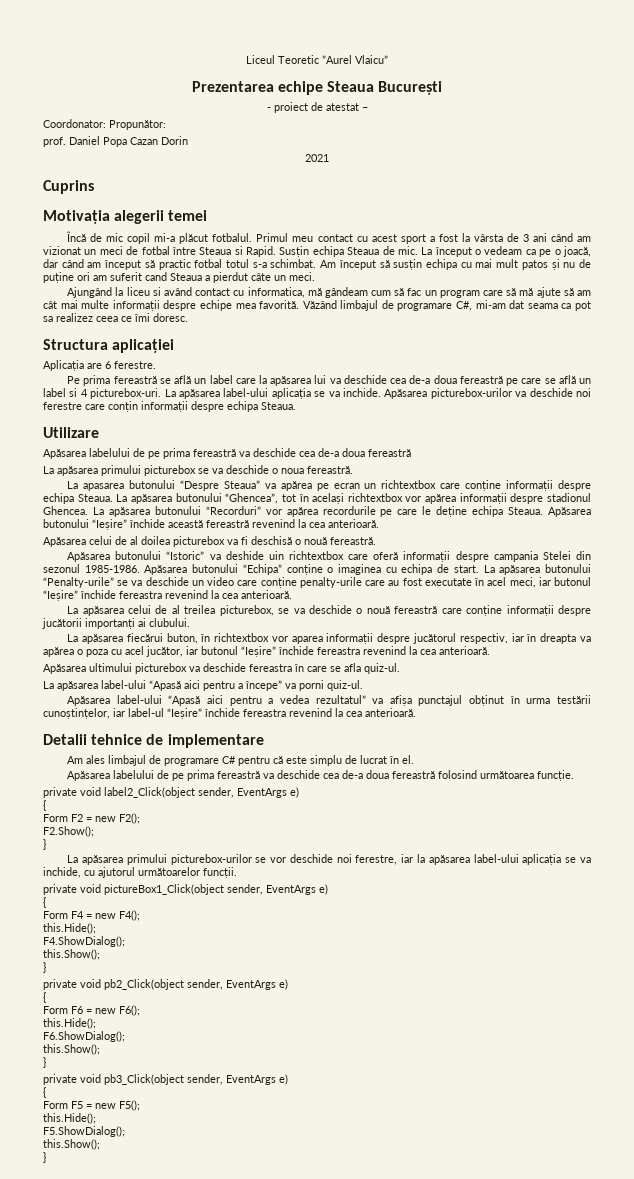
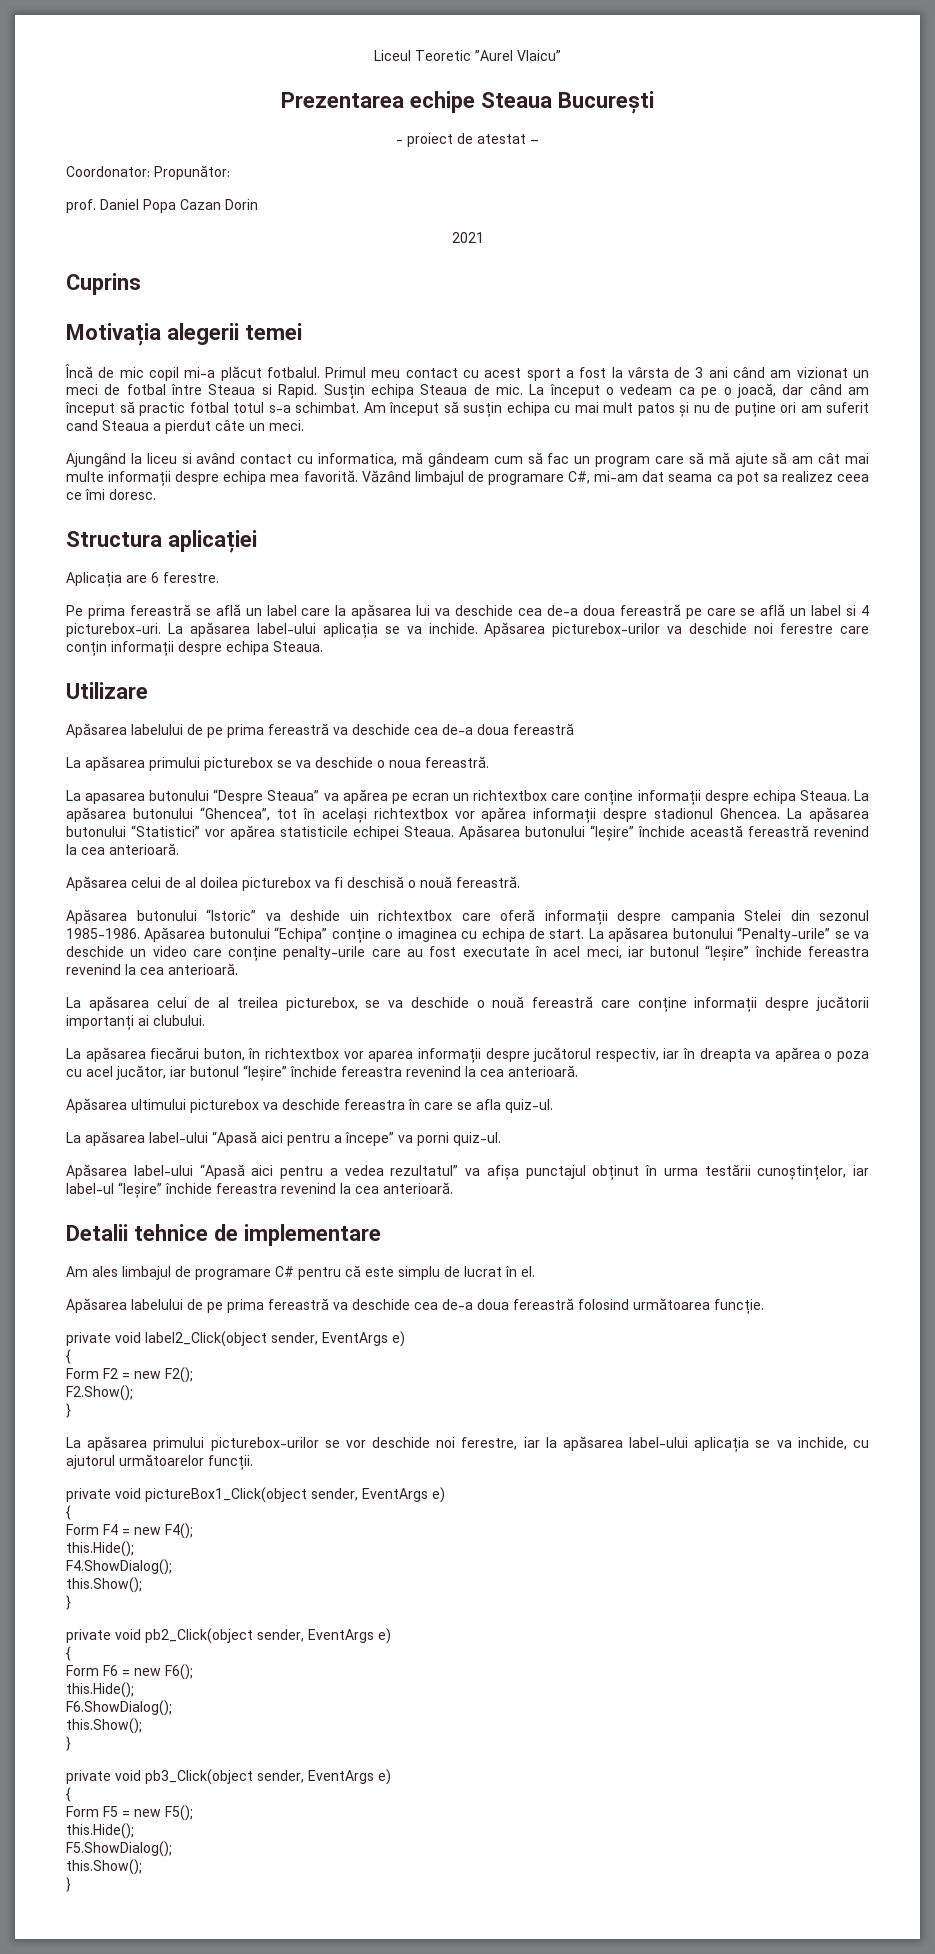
- Ajungând la liceu si având contact cu informatica, mă gândeam cum să fac un program care să mă ajute să am cât mai multe informații despre echipe mea favorită.
+ Ajungând la liceu si având contact cu informatica, mă gândeam cum să fac un program care să mă ajute să am cât mai multe informații despre echipa mea favorită.
- La apăsarea butonului “Recorduri” vor apărea recordurile pe care le deține echipa Steaua.
+ La apăsarea butonului “Statistici” vor apărea statisticile echipei Steaua.

